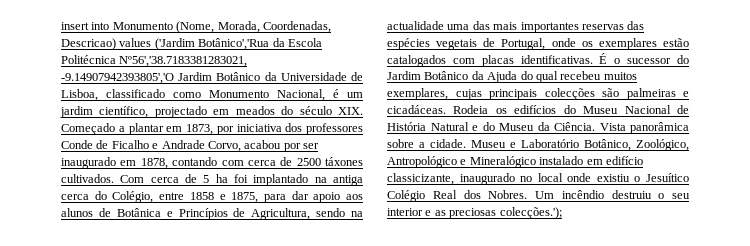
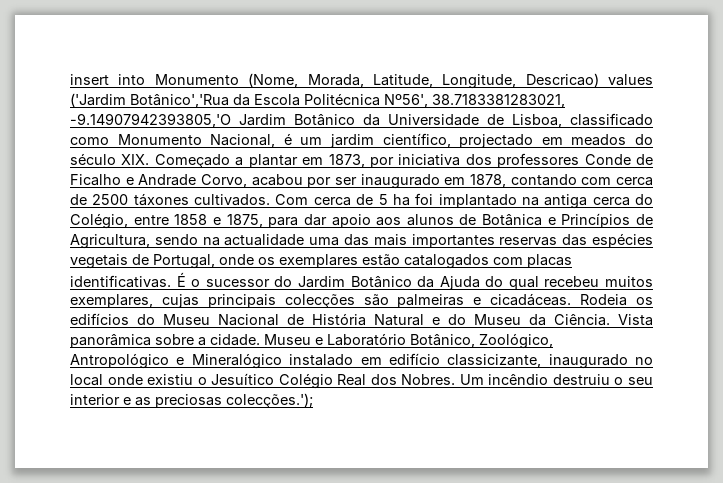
- insert into Monumento (Nome, Morada, Coordenadas, Descricao) values ('Jardim Botânico','Rua da Escola Politécnica Nº56','38.7183381283021, -9.14907942393805','O Jardim Botânico da Universidade de Lisboa, classificado como Monumento Nacional, é um jardim científico, projectado em meados do século XIX. Começado a plantar em 1873, por iniciativa dos professores Conde de Ficalho e Andrade Corvo, acabou por ser inaugurado em 1878, contando com cerca de 2500 táxones cultivados.
+ insert into Monumento (Nome, Morada, Latitude, Longitude, Descricao) values ('Jardim Botânico','Rua da Escola Politécnica Nº56', 38.7183381283021, -9.14907942393805,'O Jardim Botânico da Universidade de Lisboa, classificado como Monumento Nacional, é um jardim científico, projectado em meados do século XIX. Começado a plantar em 1873, por iniciativa dos professores Conde de Ficalho e Andrade Corvo, acabou por ser inaugurado em 1878, contando com cerca de 2500 táxones cultivados.

